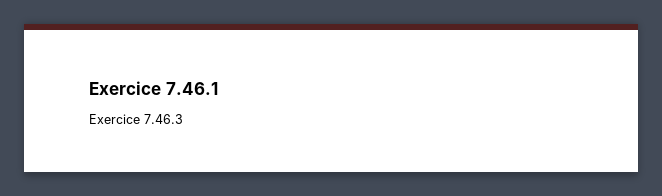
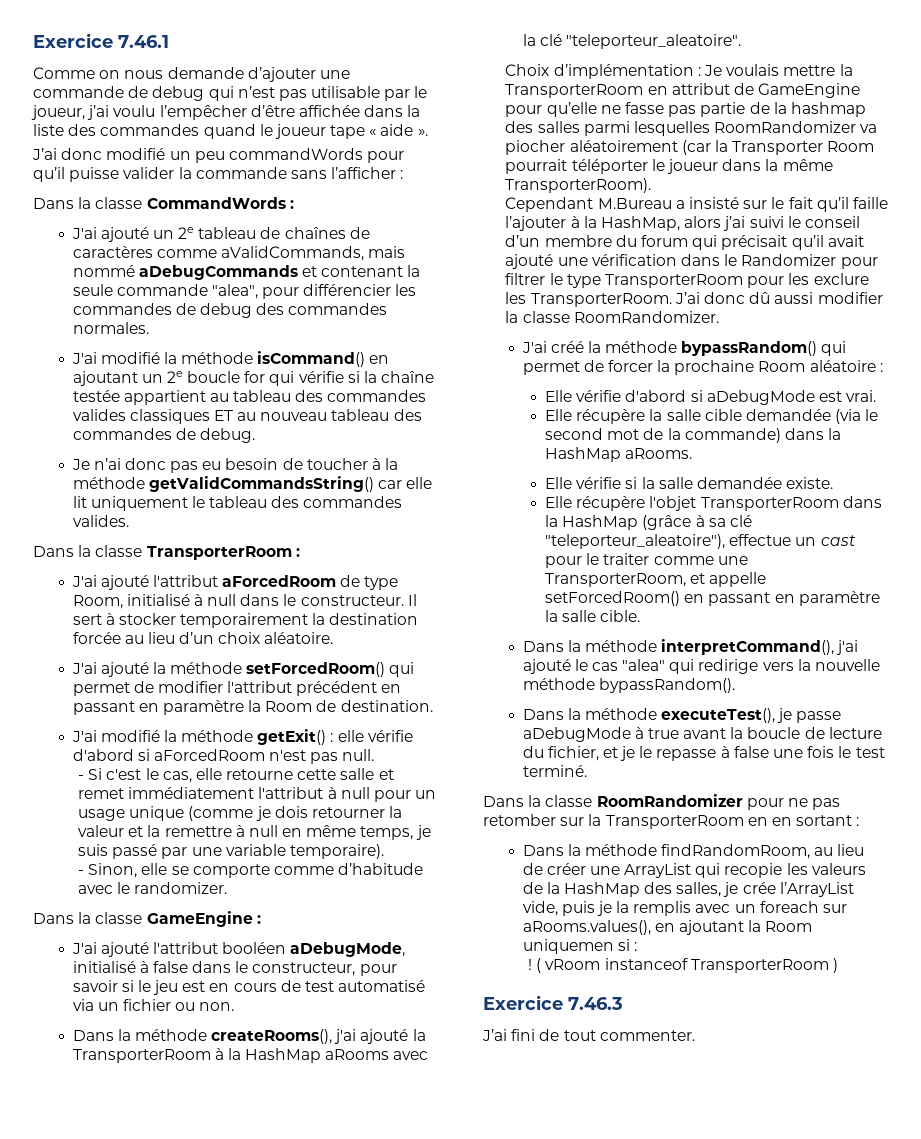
+ Comme on nous demande d’ajouter une commande de debug qui n’est pas utilisable par le joueur, j’ai voulu l’empêcher d’être affichée dans la liste des commandes quand le joueur tape « aide ».
+ J’ai donc modifié un peu commandWords pour qu’il puisse valider la commande sans l’afficher :
+ Dans la classe CommandWords :
+ J'ai ajouté un 2e tableau de chaînes de caractères comme aValidCommands, mais nommé aDebugCommands et contenant la seule commande "alea", pour différencier les commandes de debug des commandes normales.
+ J'ai modifié la méthode isCommand() en ajoutant un 2e boucle for qui vérifie si la chaîne testée appartient au tableau des commandes valides classiques ET au nouveau tableau des commandes de debug.
+ Je n’ai donc pas eu besoin de toucher à la méthode getValidCommandsString() car elle lit uniquement le tableau des commandes valides.
+ Dans la classe TransporterRoom :
+ J'ai ajouté l'attribut aForcedRoom de type Room, initialisé à null dans le constructeur. Il sert à stocker temporairement la destination forcée au lieu d’un choix aléatoire.
+ J'ai ajouté la méthode setForcedRoom() qui permet de modifier l'attribut précédent en passant en paramètre la Room de destination.
+ J'ai modifié la méthode getExit() : elle vérifie d'abord si aForcedRoom n'est pas null.
+ - Si c'est le cas, elle retourne cette salle et remet immédiatement l'attribut à null pour un usage unique (comme je dois retourner la valeur et la remettre à null en même temps, je suis passé par une variable temporaire).
+ - Sinon, elle se comporte comme d’habitude avec le randomizer.
+ Dans la classe GameEngine :
+ J'ai ajouté l'attribut booléen aDebugMode, initialisé à false dans le constructeur, pour savoir si le jeu est en cours de test automatisé via un fichier ou non.
+ Dans la méthode createRooms(), j'ai ajouté la TransporterRoom à la HashMap aRooms avec la clé "teleporteur_aleatoire".
+ Choix d’implémentation : Je voulais mettre la TransporterRoom en attribut de GameEngine pour qu’elle ne fasse pas partie de la hashmap des salles parmi lesquelles RoomRandomizer va piocher aléatoirement (car la Transporter Room pourrait téléporter le joueur dans la même TransporterRoom).
+ Cependant M.Bureau a insisté sur le fait qu’il faille l’ajouter à la HashMap, alors j’ai suivi le conseil d’un membre du forum qui précisait qu’il avait ajouté une vérification dans le Randomizer pour filtrer le type TransporterRoom pour les exclure les TransporterRoom. J’ai donc dû aussi modifier la classe RoomRandomizer.
+ J'ai créé la méthode bypassRandom() qui permet de forcer la prochaine Room aléatoire :
+ Elle vérifie d'abord si aDebugMode est vrai.
+ Elle récupère la salle cible demandée (via le second mot de la commande) dans la HashMap aRooms.
+ Elle vérifie si la salle demandée existe.
+ Elle récupère l'objet TransporterRoom dans la HashMap (grâce à sa clé "teleporteur_aleatoire"), effectue un cast pour le traiter comme une TransporterRoom, et appelle setForcedRoom() en passant en paramètre la salle cible.
+ Dans la méthode interpretCommand(), j'ai ajouté le cas "alea" qui redirige vers la nouvelle méthode bypassRandom().
+ Dans la méthode executeTest(), je passe aDebugMode à true avant la boucle de lecture du fichier, et je le repasse à false une fois le test terminé.
+ Dans la classe RoomRandomizer pour ne pas retomber sur la TransporterRoom en en sortant :
+ Dans la méthode findRandomRoom, au lieu de créer une ArrayList qui recopie les valeurs de la HashMap des salles, je crée l’ArrayList vide, puis je la remplis avec un foreach sur aRooms.values(), en ajoutant la Room uniquemen si :
+ ! ( vRoom instanceof TransporterRoom )
  Exercice 7.46.3
+ J’ai fini de tout commenter.

